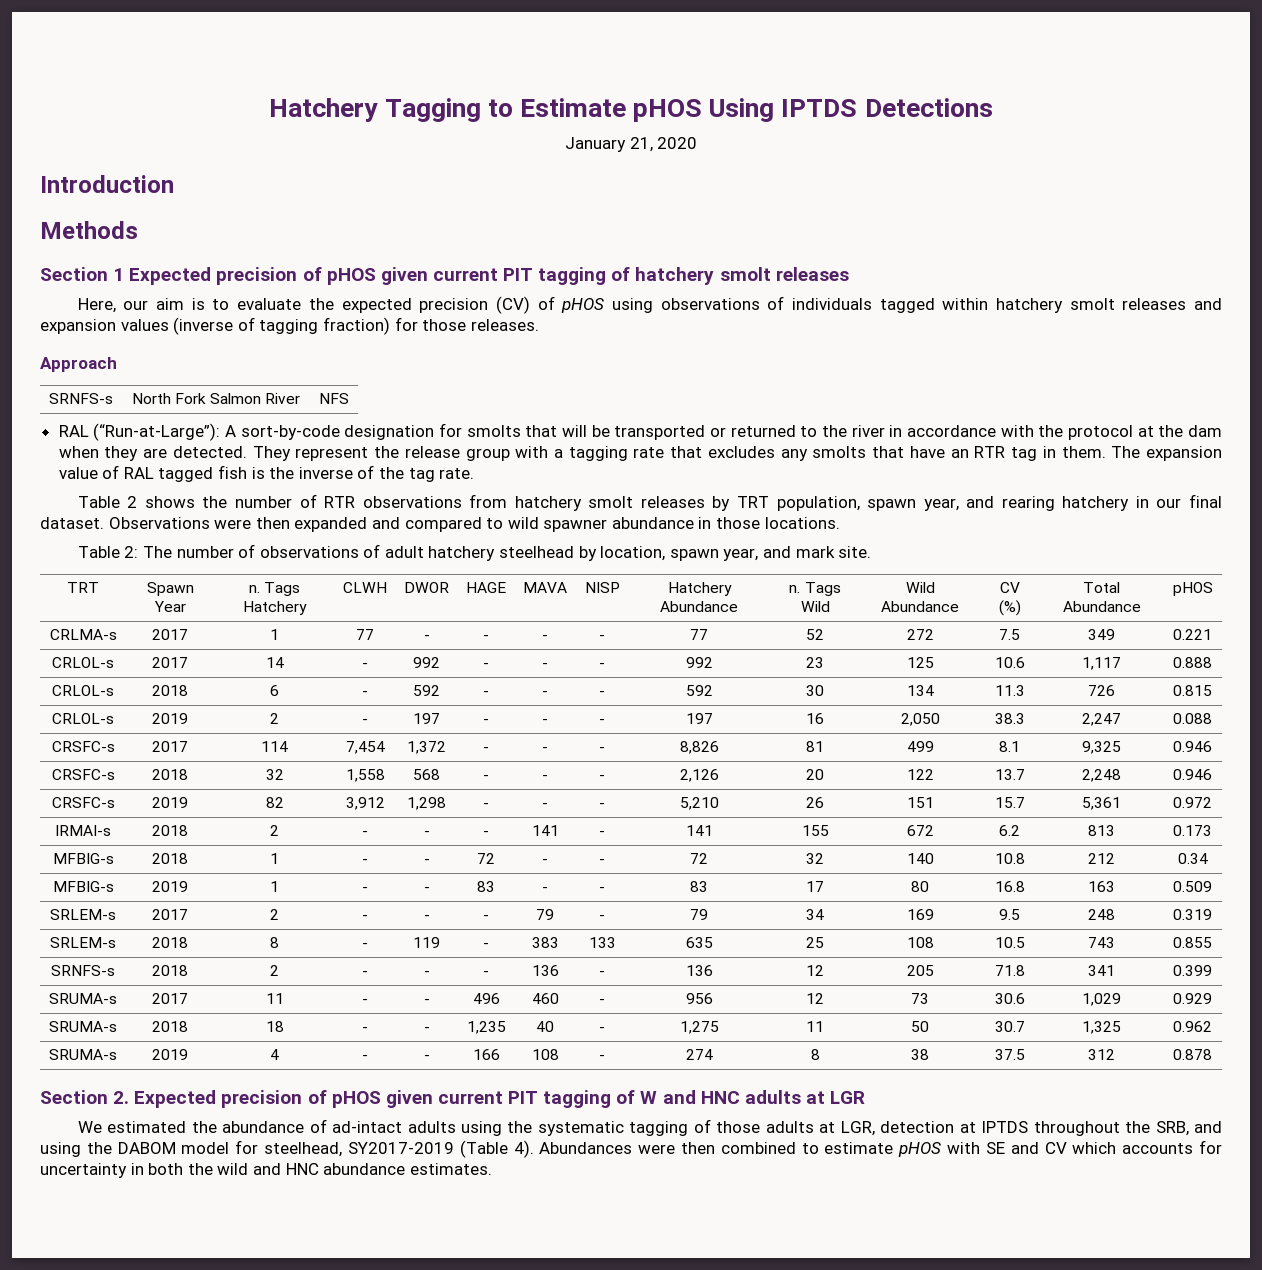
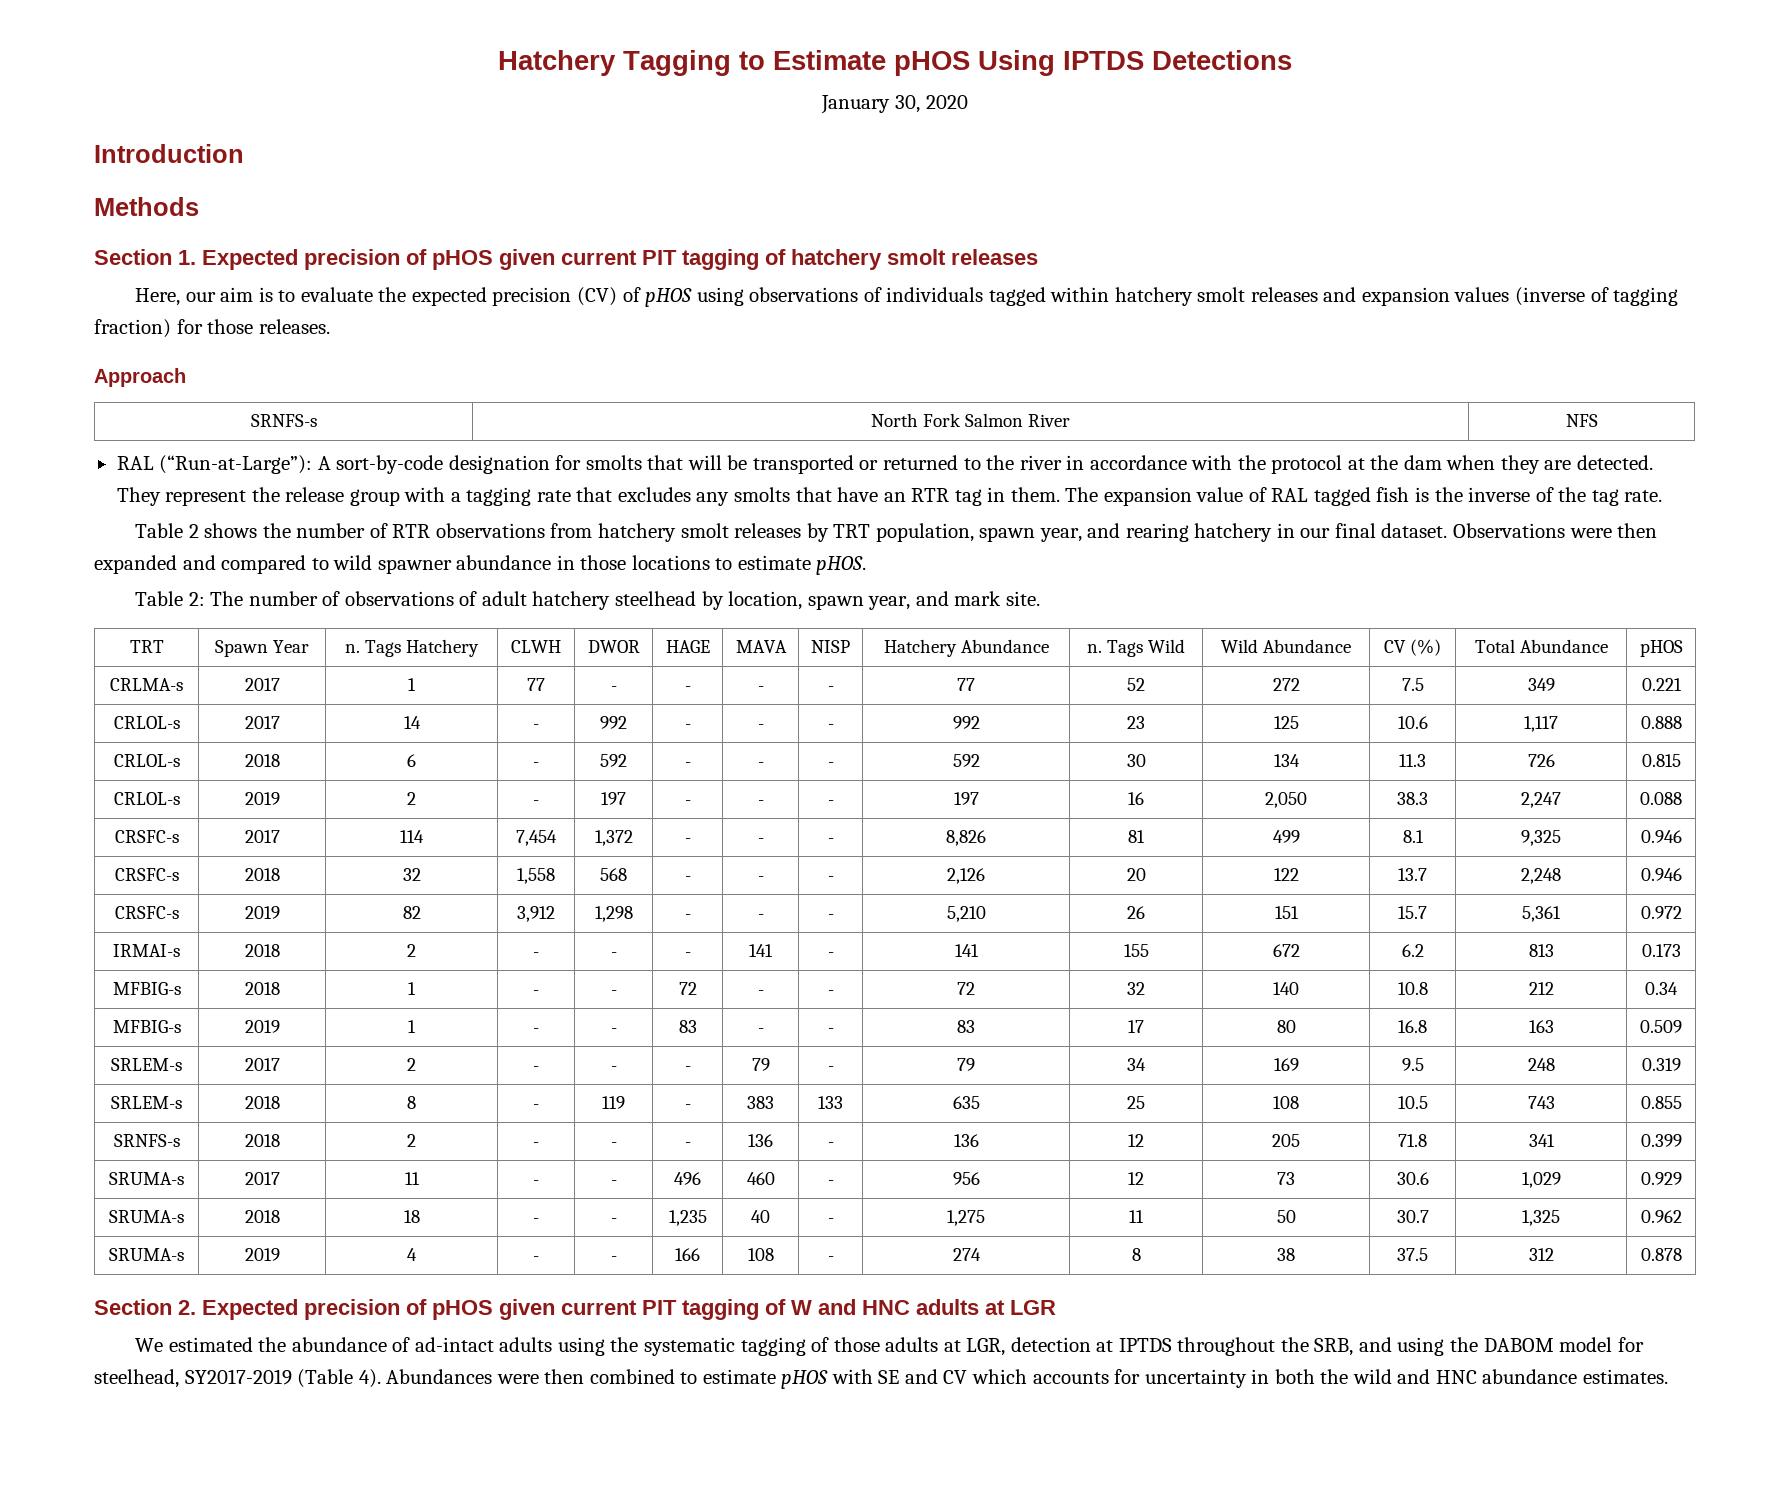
- January 21, 2020
+ January 30, 2020
- Section 1 Expected precision of pHOS given current PIT tagging of hatchery smolt releases
+ Section 1. Expected precision of pHOS given current PIT tagging of hatchery smolt releases
- Observations were then expanded and compared to wild spawner abundance in those locations.
+ Observations were then expanded and compared to wild spawner abundance in those locations to estimate pHOS.

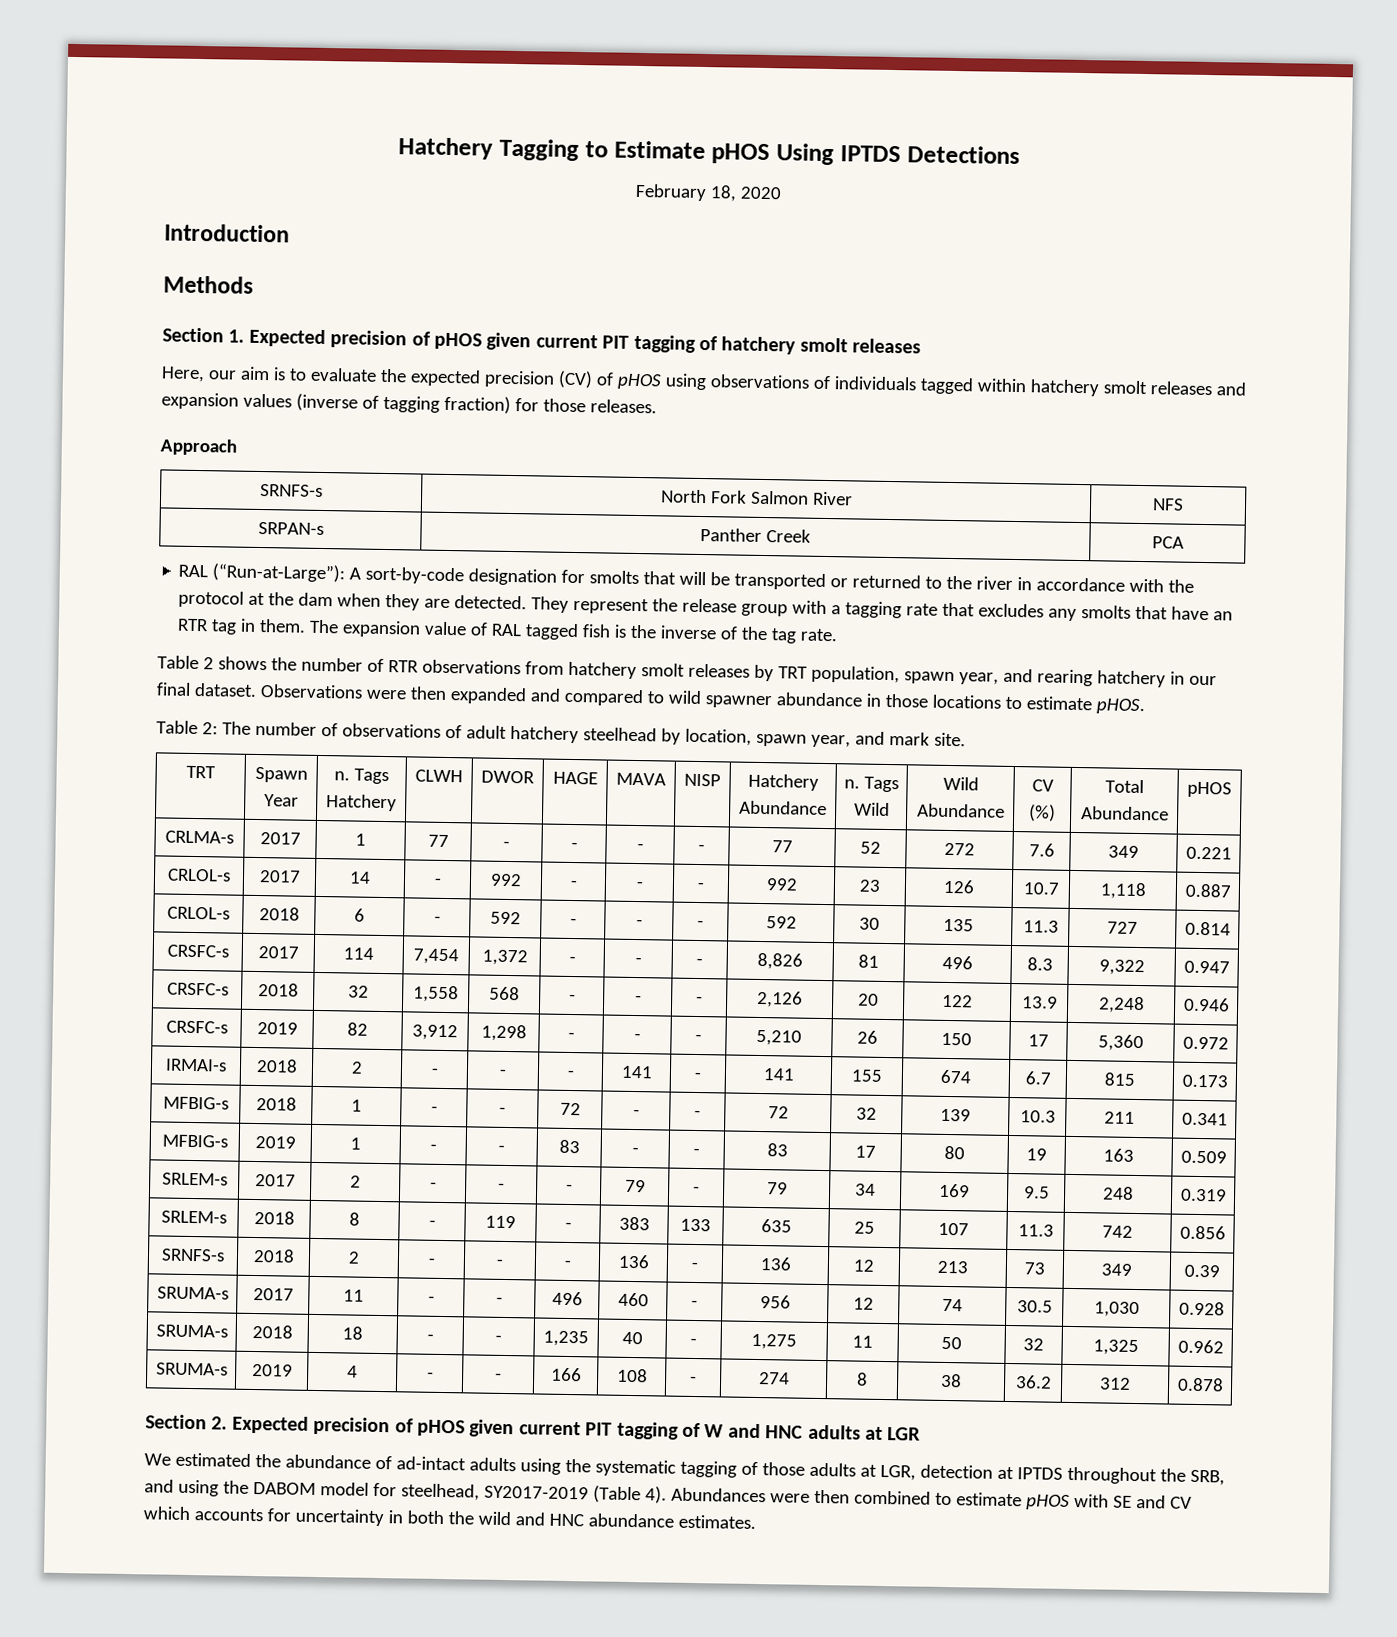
- January 30, 2020
+ February 18, 2020
+ SRPAN-s | Panther Creek | PCA
- CRLMA-s | 2017 | 1 | 77 | - | - | - | - | 77 | 52 | 272 | 7.5 | 349 | 0.221
+ CRLMA-s | 2017 | 1 | 77 | - | - | - | - | 77 | 52 | 272 | 7.6 | 349 | 0.221
- CRLOL-s | 2017 | 14 | - | 992 | - | - | - | 992 | 23 | 125 | 10.6 | 1,117 | 0.888
+ CRLOL-s | 2017 | 14 | - | 992 | - | - | - | 992 | 23 | 126 | 10.7 | 1,118 | 0.887
- CRLOL-s | 2018 | 6 | - | 592 | - | - | - | 592 | 30 | 134 | 11.3 | 726 | 0.815
- CRLOL-s | 2019 | 2 | - | 197 | - | - | - | 197 | 16 | 2,050 | 38.3 | 2,247 | 0.088
+ CRLOL-s | 2018 | 6 | - | 592 | - | - | - | 592 | 30 | 135 | 11.3 | 727 | 0.814
- CRSFC-s | 2017 | 114 | 7,454 | 1,372 | - | - | - | 8,826 | 81 | 499 | 8.1 | 9,325 | 0.946
+ CRSFC-s | 2017 | 114 | 7,454 | 1,372 | - | - | - | 8,826 | 81 | 496 | 8.3 | 9,322 | 0.947
- CRSFC-s | 2018 | 32 | 1,558 | 568 | - | - | - | 2,126 | 20 | 122 | 13.7 | 2,248 | 0.946
+ CRSFC-s | 2018 | 32 | 1,558 | 568 | - | - | - | 2,126 | 20 | 122 | 13.9 | 2,248 | 0.946
- CRSFC-s | 2019 | 82 | 3,912 | 1,298 | - | - | - | 5,210 | 26 | 151 | 15.7 | 5,361 | 0.972
+ CRSFC-s | 2019 | 82 | 3,912 | 1,298 | - | - | - | 5,210 | 26 | 150 | 17 | 5,360 | 0.972
- IRMAI-s | 2018 | 2 | - | - | - | 141 | - | 141 | 155 | 672 | 6.2 | 813 | 0.173
+ IRMAI-s | 2018 | 2 | - | - | - | 141 | - | 141 | 155 | 674 | 6.7 | 815 | 0.173
- MFBIG-s | 2018 | 1 | - | - | 72 | - | - | 72 | 32 | 140 | 10.8 | 212 | 0.34
+ MFBIG-s | 2018 | 1 | - | - | 72 | - | - | 72 | 32 | 139 | 10.3 | 211 | 0.341
- MFBIG-s | 2019 | 1 | - | - | 83 | - | - | 83 | 17 | 80 | 16.8 | 163 | 0.509
+ MFBIG-s | 2019 | 1 | - | - | 83 | - | - | 83 | 17 | 80 | 19 | 163 | 0.509
- SRLEM-s | 2018 | 8 | - | 119 | - | 383 | 133 | 635 | 25 | 108 | 10.5 | 743 | 0.855
+ SRLEM-s | 2018 | 8 | - | 119 | - | 383 | 133 | 635 | 25 | 107 | 11.3 | 742 | 0.856
- SRNFS-s | 2018 | 2 | - | - | - | 136 | - | 136 | 12 | 205 | 71.8 | 341 | 0.399
+ SRNFS-s | 2018 | 2 | - | - | - | 136 | - | 136 | 12 | 213 | 73 | 349 | 0.39
- SRUMA-s | 2017 | 11 | - | - | 496 | 460 | - | 956 | 12 | 73 | 30.6 | 1,029 | 0.929
+ SRUMA-s | 2017 | 11 | - | - | 496 | 460 | - | 956 | 12 | 74 | 30.5 | 1,030 | 0.928
- SRUMA-s | 2018 | 18 | - | - | 1,235 | 40 | - | 1,275 | 11 | 50 | 30.7 | 1,325 | 0.962
+ SRUMA-s | 2018 | 18 | - | - | 1,235 | 40 | - | 1,275 | 11 | 50 | 32 | 1,325 | 0.962
- SRUMA-s | 2019 | 4 | - | - | 166 | 108 | - | 274 | 8 | 38 | 37.5 | 312 | 0.878
+ SRUMA-s | 2019 | 4 | - | - | 166 | 108 | - | 274 | 8 | 38 | 36.2 | 312 | 0.878

